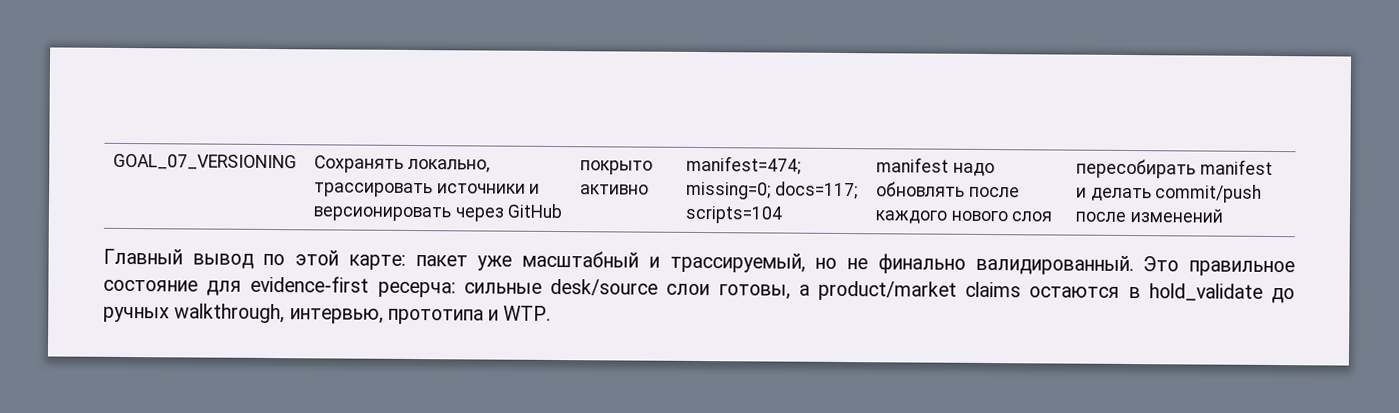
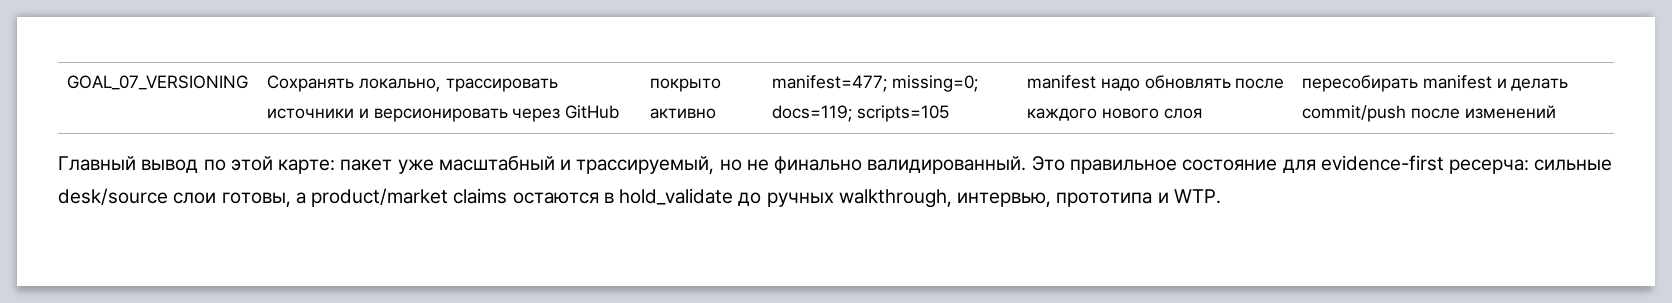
- GOAL_07_VERSIONING | Сохранять локально, трассировать источники и версионировать через GitHub | покрыто активно | manifest=474; missing=0; docs=117; scripts=104 | manifest надо обновлять после каждого нового слоя | пересобирать manifest и делать commit/push после изменений
+ GOAL_07_VERSIONING | Сохранять локально, трассировать источники и версионировать через GitHub | покрыто активно | manifest=477; missing=0; docs=119; scripts=105 | manifest надо обновлять после каждого нового слоя | пересобирать manifest и делать commit/push после изменений

